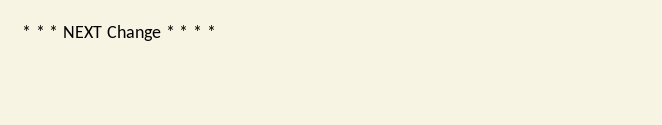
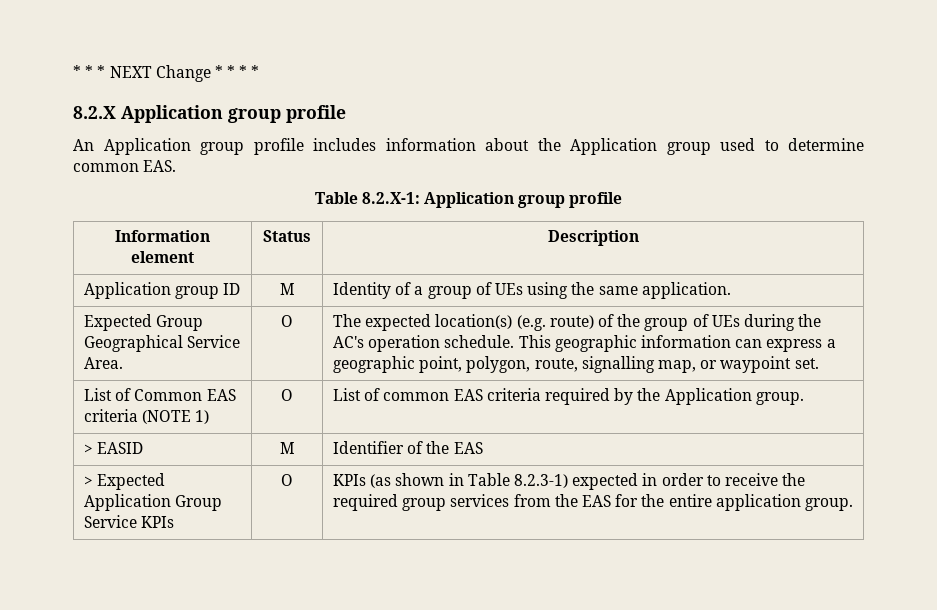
+ 8.2.X Application group profile
+ An Application group profile includes information about the Application group used to determine common EAS.
+ Table 8.2.X-1: Application group profile
+ Information element | Status | Description
+ Application group ID | M | Identity of a group of UEs using the same application.
+ Expected Group Geographical Service Area. | O | The expected location(s) (e.g. route) of the group of UEs during the AC's operation schedule. This geographic information can express a geographic point, polygon, route, signalling map, or waypoint set.
+ List of Common EAS criteria (NOTE 1) | O | List of common EAS criteria required by the Application group.
+ > EASID | M | Identifier of the EAS
+ > Expected Application Group Service KPIs | O | KPIs (as shown in Table 8.2.3-1) expected in order to receive the required group services from the EAS for the entire application group.

